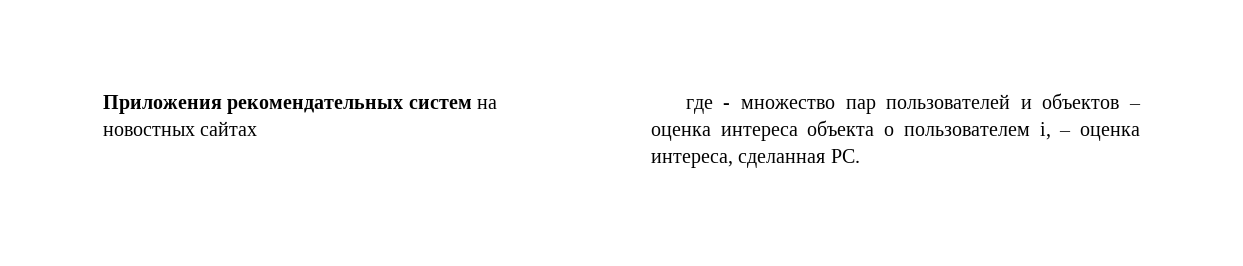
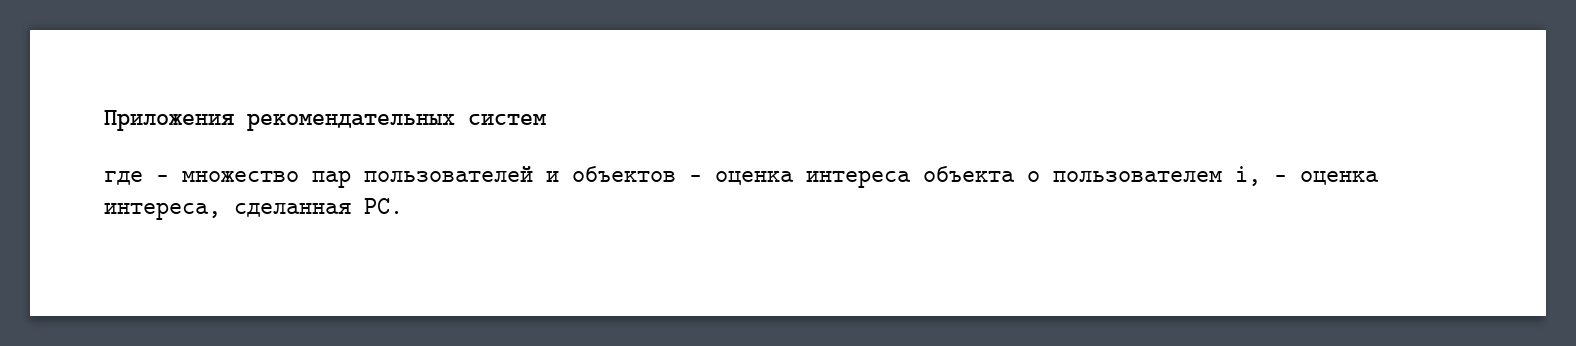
- Приложения рекомендательных систем на новостных сайтах
+ Приложения рекомендательных систем

